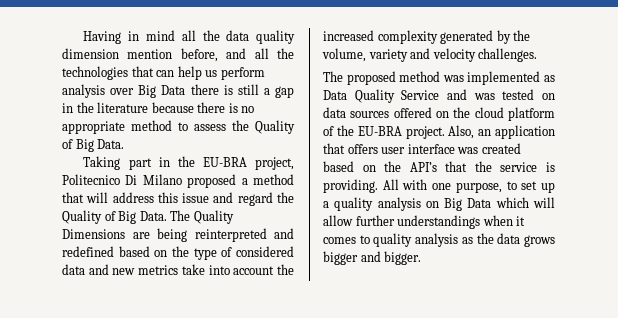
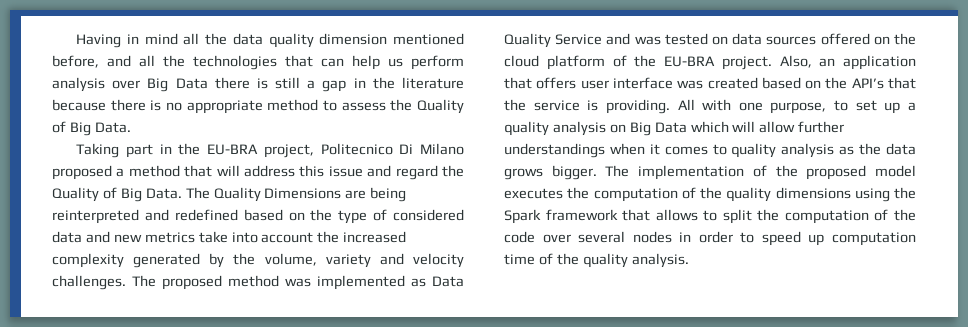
- Having in mind all the data quality dimension mention before, and all the technologies that can help us perform analysis over Big Data there is still a gap in the literature because there is no appropriate method to assess the Quality of Big Data.
+ Having in mind all the data quality dimension mentioned before, and all the technologies that can help us perform analysis over Big Data there is still a gap in the literature because there is no appropriate method to assess the Quality of Big Data.
- The Quality Dimensions are being reinterpreted and redefined based on the type of considered data and new metrics take into account the increased complexity generated by the volume, variety and velocity challenges.
- The proposed method was implemented as Data Quality Service and was tested on data sources offered on the cloud platform of the EU-BRA project.
+ The Quality Dimensions are being reinterpreted and redefined based on the type of considered data and new metrics take into account the increased complexity generated by the volume, variety and velocity challenges. The proposed method was implemented as Data Quality Service and was tested on data sources offered on the cloud platform of the EU-BRA project.
- All with one purpose, to set up a quality analysis on Big Data which will allow further understandings when it comes to quality analysis as the data grows bigger and bigger.
+ All with one purpose, to set up a quality analysis on Big Data which will allow further understandings when it comes to quality analysis as the data grows bigger. The implementation of the proposed model executes the computation of the quality dimensions using the Spark framework that allows to split the computation of the code over several nodes in order to speed up computation time of the quality analysis.

